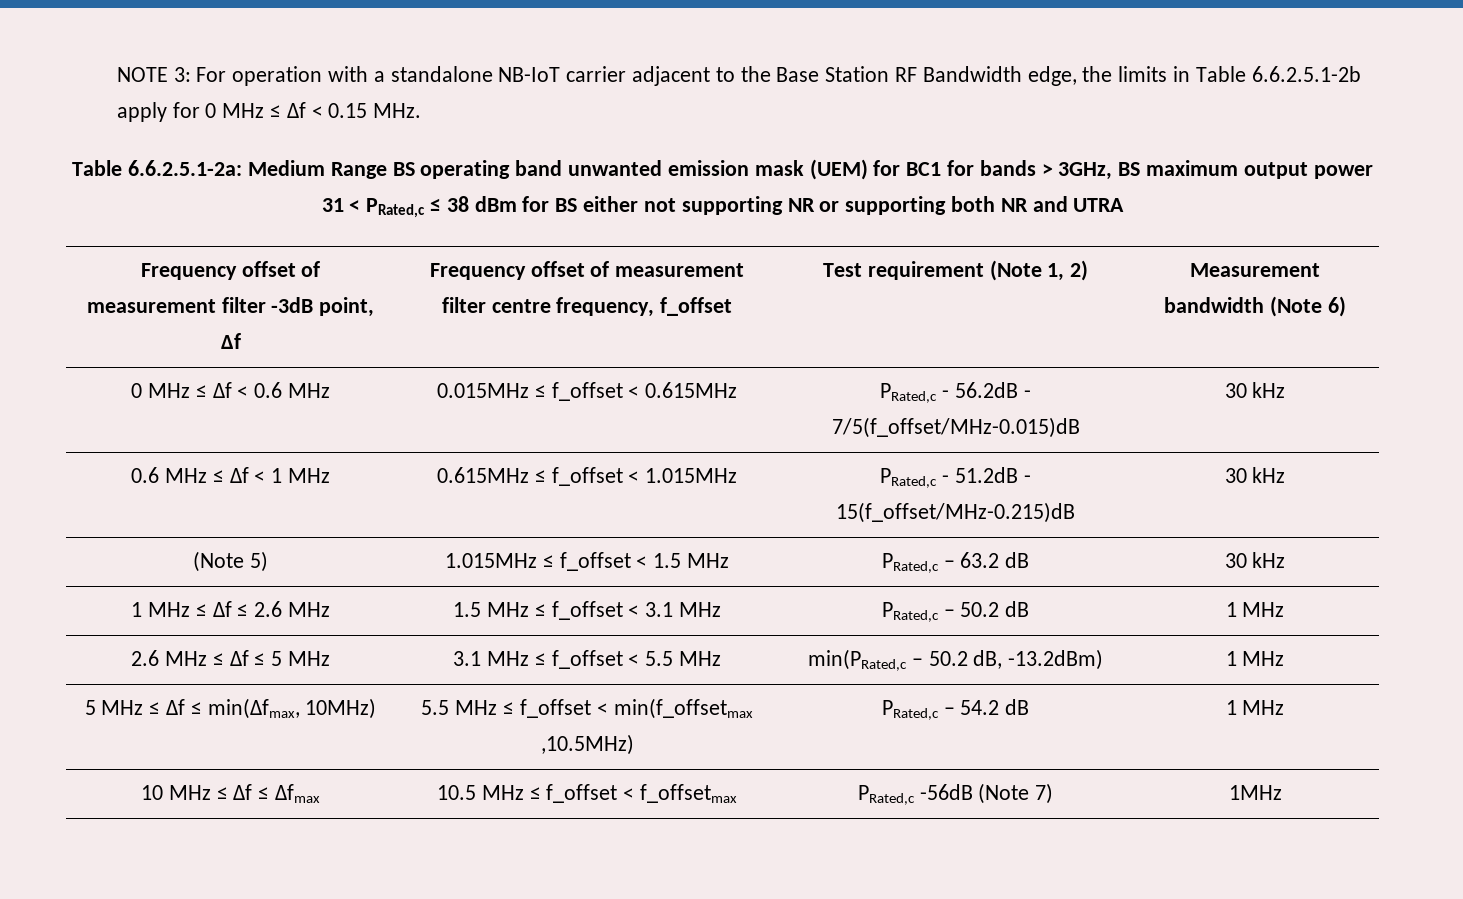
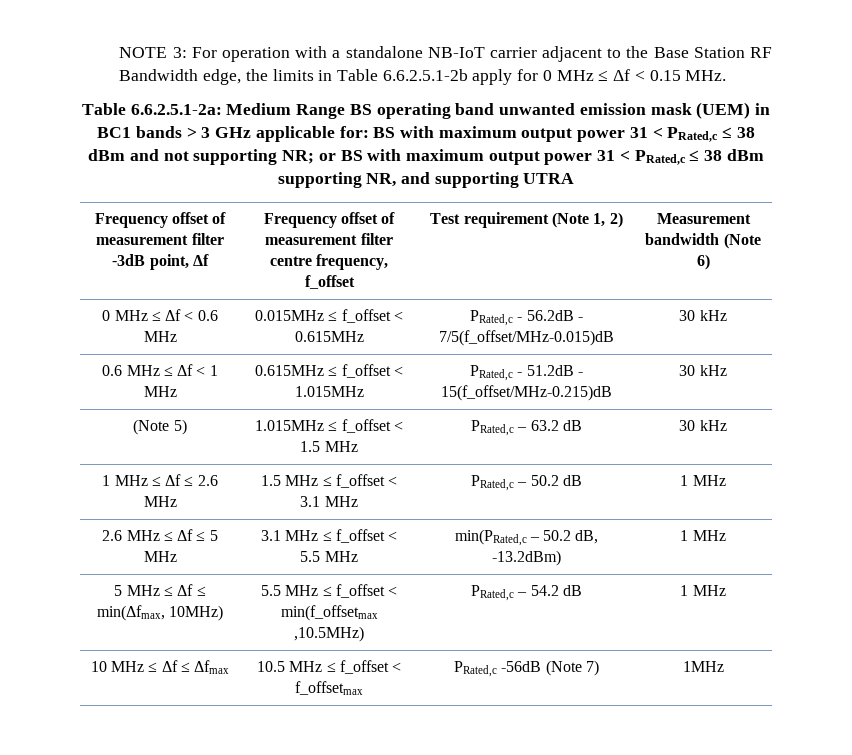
- Table 6.6.2.5.1-2a: Medium Range BS operating band unwanted emission mask (UEM) for BC1 for bands > 3GHz, BS maximum output power 31 < PRated,c ≤ 38 dBm for BS either not supporting NR or supporting both NR and UTRA
+ Table 6.6.2.5.1-2a: Medium Range BS operating band unwanted emission mask (UEM) in BC1 bands > 3 GHz applicable for: BS with maximum output power 31 < PRated,c ≤ 38 dBm and not supporting NR; or BS with maximum output power 31 < PRated,c ≤ 38 dBm supporting NR, and supporting UTRA

